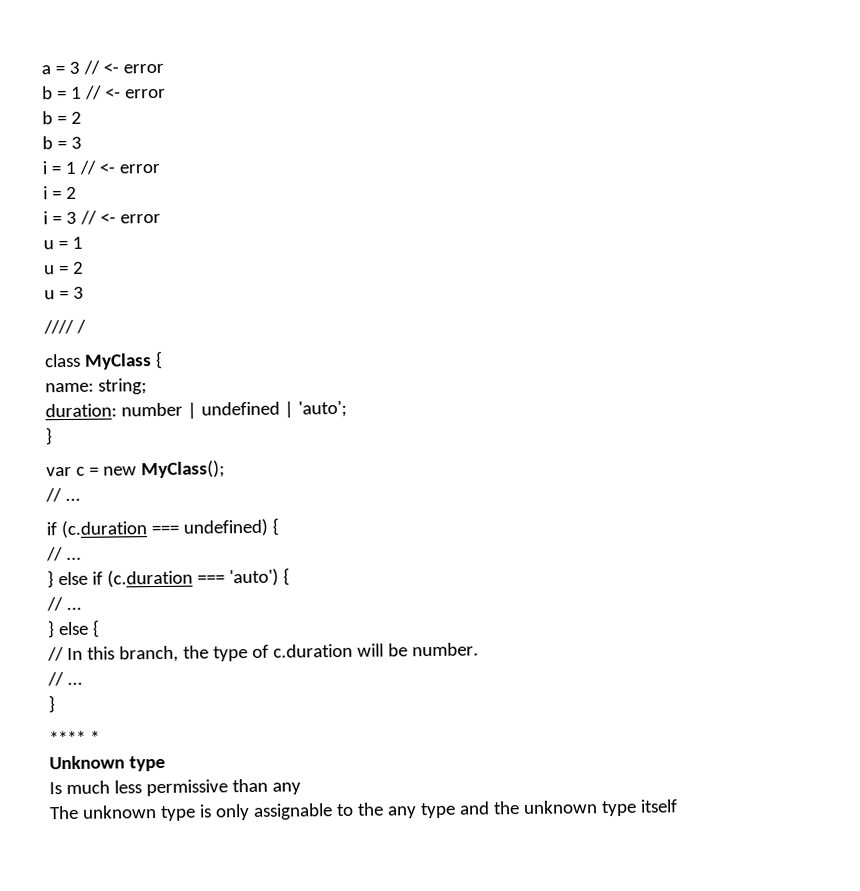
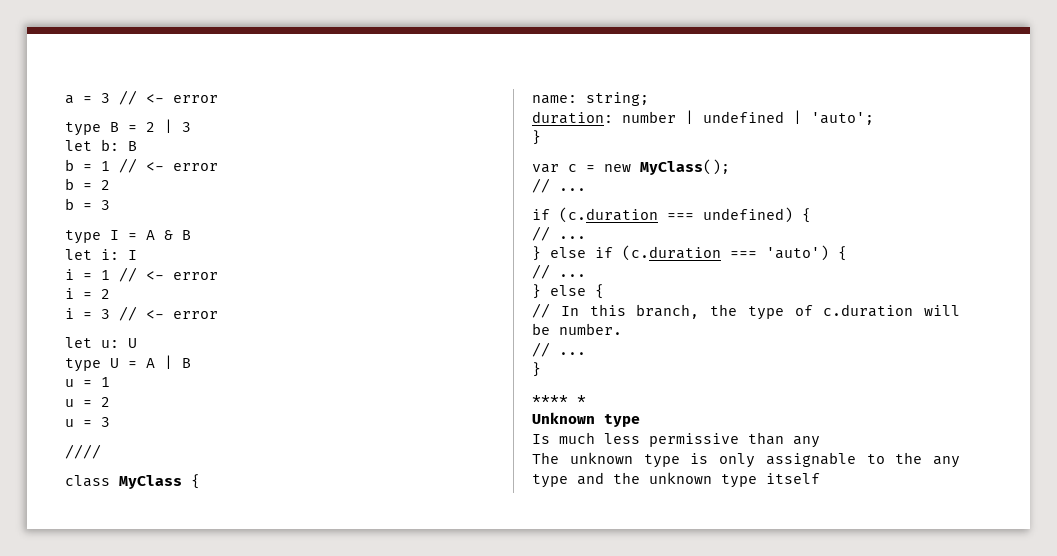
+ type B = 2 | 3
+ let b: B
+ type I = A & B
+ let i: I
+ let u: U
+ type U = A | B
- //// /
+ ////

